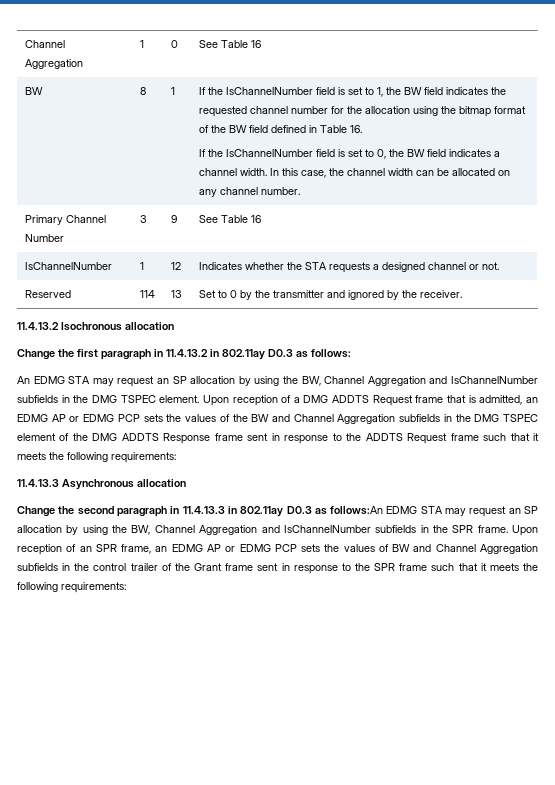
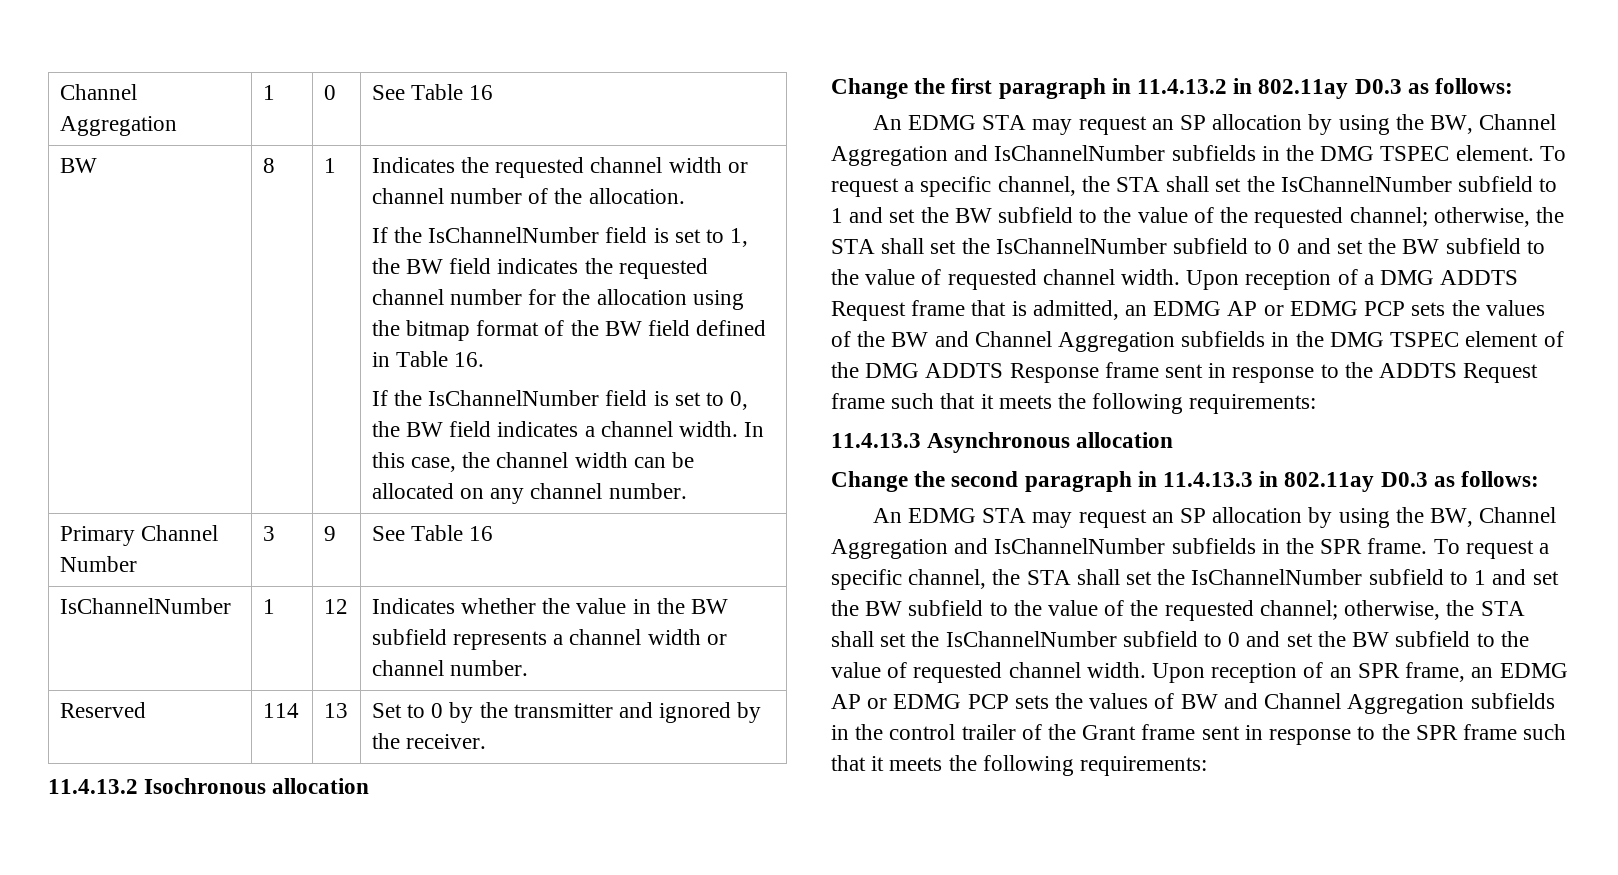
+ Indicates the requested channel width or channel number of the allocation.
- IsChannelNumber | 1 | 12 | Indicates whether the STA requests a designed channel or not.
+ IsChannelNumber | 1 | 12 | Indicates whether the value in the BW subfield represents a channel width or channel number.
- An EDMG STA may request an SP allocation by using the BW, Channel Aggregation and IsChannelNumber subfields in the DMG TSPEC element.
+ An EDMG STA may request an SP allocation by using the BW, Channel Aggregation and IsChannelNumber subfields in the DMG TSPEC element. To request a specific channel, the STA shall set the IsChannelNumber subfield to 1 and set the BW subfield to the value of the requested channel; otherwise, the STA shall set the IsChannelNumber subfield to 0 and set the BW subfield to the value of requested channel width.
- Change the second paragraph in 11.4.13.3 in 802.11ay D0.3 as follows:An EDMG STA may request an SP allocation by using the BW, Channel Aggregation and IsChannelNumber subfields in the SPR frame.
+ Change the second paragraph in 11.4.13.3 in 802.11ay D0.3 as follows:
+ An EDMG STA may request an SP allocation by using the BW, Channel Aggregation and IsChannelNumber subfields in the SPR frame. To request a specific channel, the STA shall set the IsChannelNumber subfield to 1 and set the BW subfield to the value of the requested channel; otherwise, the STA shall set the IsChannelNumber subfield to 0 and set the BW subfield to the value of requested channel width.

